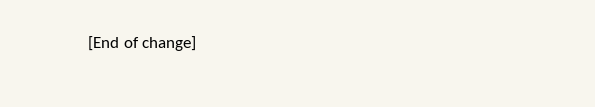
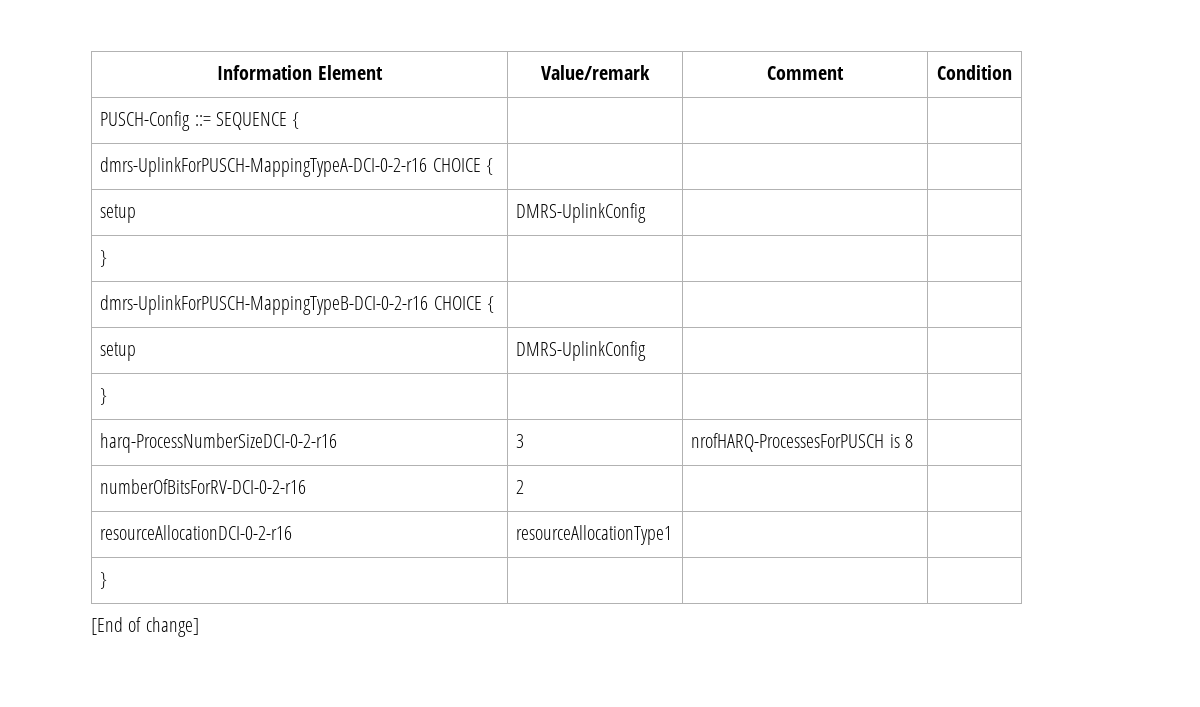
+ Information Element | Value/remark | Comment | Condition
+ PUSCH-Config ::= SEQUENCE { | | |
+ dmrs-UplinkForPUSCH-MappingTypeA-DCI-0-2-r16 CHOICE { | | |
+ setup | DMRS-UplinkConfig | |
+ } | | |
+ dmrs-UplinkForPUSCH-MappingTypeB-DCI-0-2-r16 CHOICE { | | |
+ setup | DMRS-UplinkConfig | |
+ } | | |
+ harq-ProcessNumberSizeDCI-0-2-r16 | 3 | nrofHARQ-ProcessesForPUSCH is 8 |
+ numberOfBitsForRV-DCI-0-2-r16 | 2 | |
+ resourceAllocationDCI-0-2-r16 | resourceAllocationType1 | |
+ } | | |

